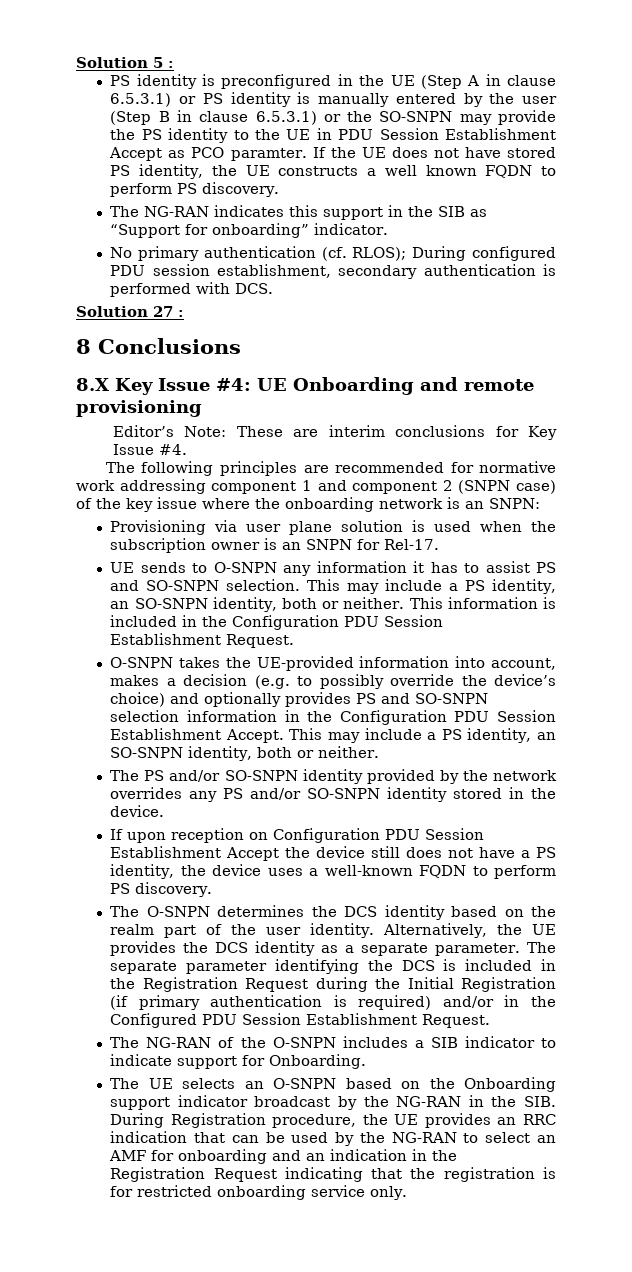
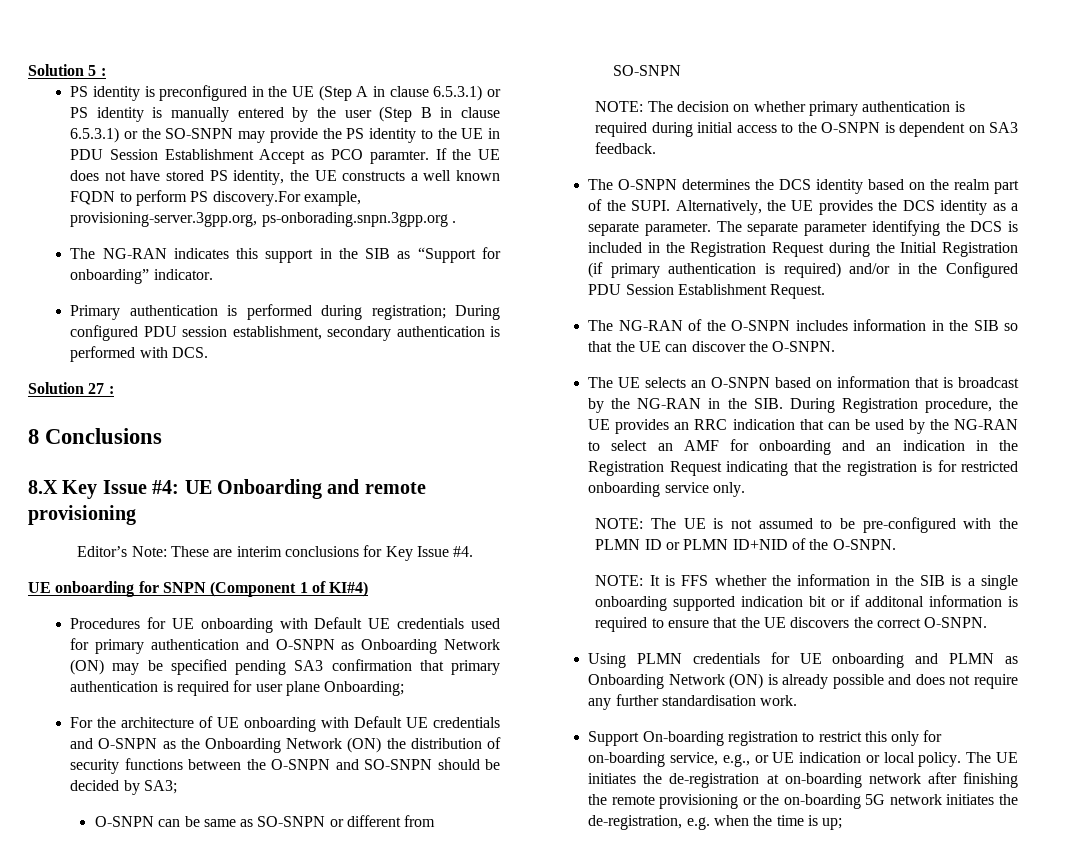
- If the UE does not have stored PS identity, the UE constructs a well known FQDN to perform PS discovery.
+ If the UE does not have stored PS identity, the UE constructs a well known FQDN to perform PS discovery.For example, provisioning-server.3gpp.org, ps-onborading.snpn.3gpp.org .
- No primary authentication (cf. RLOS); During configured PDU session establishment, secondary authentication is performed with DCS.
+ Primary authentication is performed during registration; During configured PDU session establishment, secondary authentication is performed with DCS.
- The following principles are recommended for normative work addressing component 1 and component 2 (SNPN case) of the key issue where the onboarding network is an SNPN:
- Provisioning via user plane solution is used when the subscription owner is an SNPN for Rel-17.
- UE sends to O-SNPN any information it has to assist PS and SO-SNPN selection. This may include a PS identity, an SO-SNPN identity, both or neither. This information is included in the Configuration PDU Session Establishment Request.
- O-SNPN takes the UE-provided information into account, makes a decision (e.g. to possibly override the device’s choice) and optionally provides PS and SO-SNPN selection information in the Configuration PDU Session Establishment Accept. This may include a PS identity, an SO-SNPN identity, both or neither.
- The PS and/or SO-SNPN identity provided by the network overrides any PS and/or SO-SNPN identity stored in the device.
- If upon reception on Configuration PDU Session Establishment Accept the device still does not have a PS identity, the device uses a well-known FQDN to perform PS discovery.
+ UE onboarding for SNPN (Component 1 of KI#4)
+ Procedures for UE onboarding with Default UE credentials used for primary authentication and O-SNPN as Onboarding Network (ON) may be specified pending SA3 confirmation that primary authentication is required for user plane Onboarding;
+ For the architecture of UE onboarding with Default UE credentials and O-SNPN as the Onboarding Network (ON) the distribution of security functions between the O-SNPN and SO-SNPN should be decided by SA3;
+ O-SNPN can be same as SO-SNPN or different from SO-SNPN
+ NOTE: The decision on whether primary authentication is required during initial access to the O-SNPN is dependent on SA3 feedback.
- The O-SNPN determines the DCS identity based on the realm part of the user identity.
+ The O-SNPN determines the DCS identity based on the realm part of the SUPI.
- The NG-RAN of the O-SNPN includes a SIB indicator to indicate support for Onboarding.
+ The NG-RAN of the O-SNPN includes information in the SIB so that the UE can discover the O-SNPN.
- The UE selects an O-SNPN based on the Onboarding support indicator broadcast by the NG-RAN in the SIB. During Registration procedure, the UE provides an RRC indication that can be used by the NG-RAN to select an AMF for onboarding and an indication in the Registration Request indicating that the registration is for restricted onboarding service only.
+ The UE selects an O-SNPN based on information that is broadcast by the NG-RAN in the SIB. During Registration procedure, the UE provides an RRC indication that can be used by the NG-RAN to select an AMF for onboarding and an indication in the Registration Request indicating that the registration is for restricted onboarding service only.
+ NOTE: The UE is not assumed to be pre-configured with the PLMN ID or PLMN ID+NID of the O-SNPN.
+ NOTE: It is FFS whether the information in the SIB is a single onboarding supported indication bit or if additonal information is required to ensure that the UE discovers the correct O-SNPN.
+ Using PLMN credentials for UE onboarding and PLMN as Onboarding Network (ON) is already possible and does not require any further standardisation work.
+ Support On-boarding registration to restrict this only for on-boarding service, e.g., or UE indication or local policy. The UE initiates the de-registration at on-boarding network after finishing the remote provisioning or the on-boarding 5G network initiates the de-registration, e.g. when the time is up;

